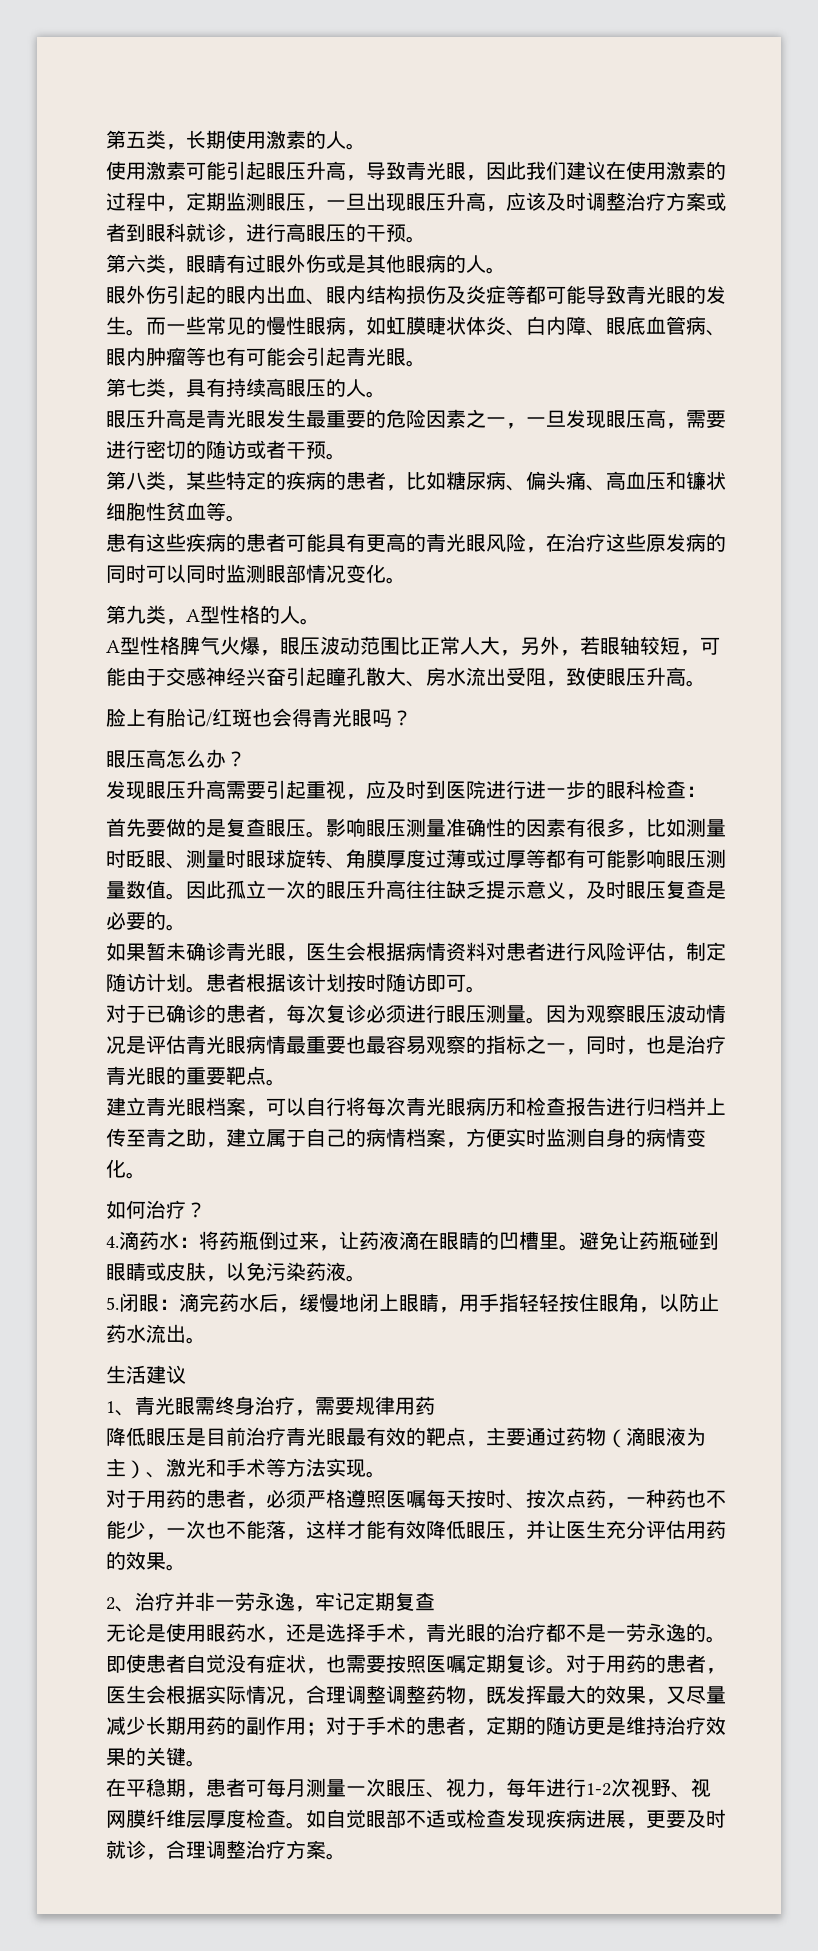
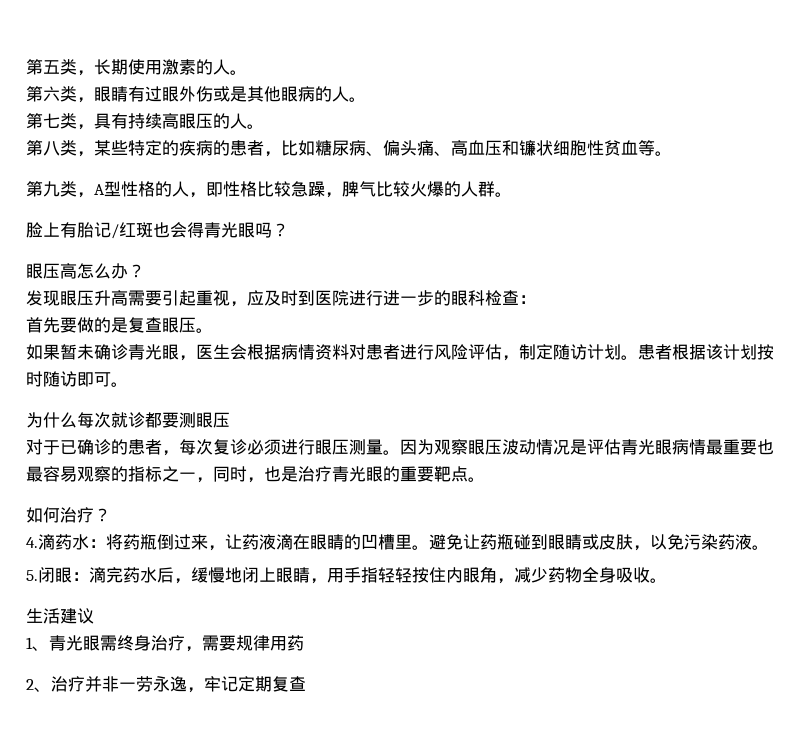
- 使用激素可能引起眼压升高，导致青光眼，因此我们建议在使用激素的过程中，定期监测眼压，一旦出现眼压升高，应该及时调整治疗方案或者到眼科就诊，进行高眼压的干预。
- 眼外伤引起的眼内出血、眼内结构损伤及炎症等都可能导致青光眼的发生。而一些常见的慢性眼病，如虹膜睫状体炎、白内障、眼底血管病、眼内肿瘤等也有可能会引起青光眼。
- 眼压升高是青光眼发生最重要的危险因素之一，一旦发现眼压高，需要进行密切的随访或者干预。
- 患有这些疾病的患者可能具有更高的青光眼风险，在治疗这些原发病的同时可以同时监测眼部情况变化。
- 第九类，A型性格的人。
- A型性格脾气火爆，眼压波动范围比正常人大，另外，若眼轴较短，可能由于交感神经兴奋引起瞳孔散大、房水流出受阻，致使眼压升高。
+ 第九类，A型性格的人，即性格比较急躁，脾气比较火爆的人群。
- 影响眼压测量准确性的因素有很多，比如测量时眨眼、测量时眼球旋转、角膜厚度过薄或过厚等都有可能影响眼压测量数值。因此孤立一次的眼压升高往往缺乏提示意义，及时眼压复查是必要的。
+ 为什么每次就诊都要测眼压
- 建立青光眼档案，可以自行将每次青光眼病历和检查报告进行归档并上传至青之助，建立属于自己的病情档案，方便实时监测自身的病情变化。
- 5.闭眼：滴完药水后，缓慢地闭上眼睛，用手指轻轻按住眼角，以防止药水流出。
+ 5.闭眼：滴完药水后，缓慢地闭上眼睛，用手指轻轻按住内眼角，减少药物全身吸收。
- 降低眼压是目前治疗青光眼最有效的靶点，主要通过药物（滴眼液为主）、激光和手术等方法实现。
- 对于用药的患者，必须严格遵照医嘱每天按时、按次点药，一种药也不能少，一次也不能落，这样才能有效降低眼压，并让医生充分评估用药的效果。
- 无论是使用眼药水，还是选择手术，青光眼的治疗都不是一劳永逸的。即使患者自觉没有症状，也需要按照医嘱定期复诊。对于用药的患者，医生会根据实际情况，合理调整调整药物，既发挥最大的效果，又尽量减少长期用药的副作用；对于手术的患者，定期的随访更是维持治疗效果的关键。
- 在平稳期，患者可每月测量一次眼压、视力，每年进行1-2次视野、视网膜纤维层厚度检查。如自觉眼部不适或检查发现疾病进展，更要及时就诊，合理调整治疗方案。

